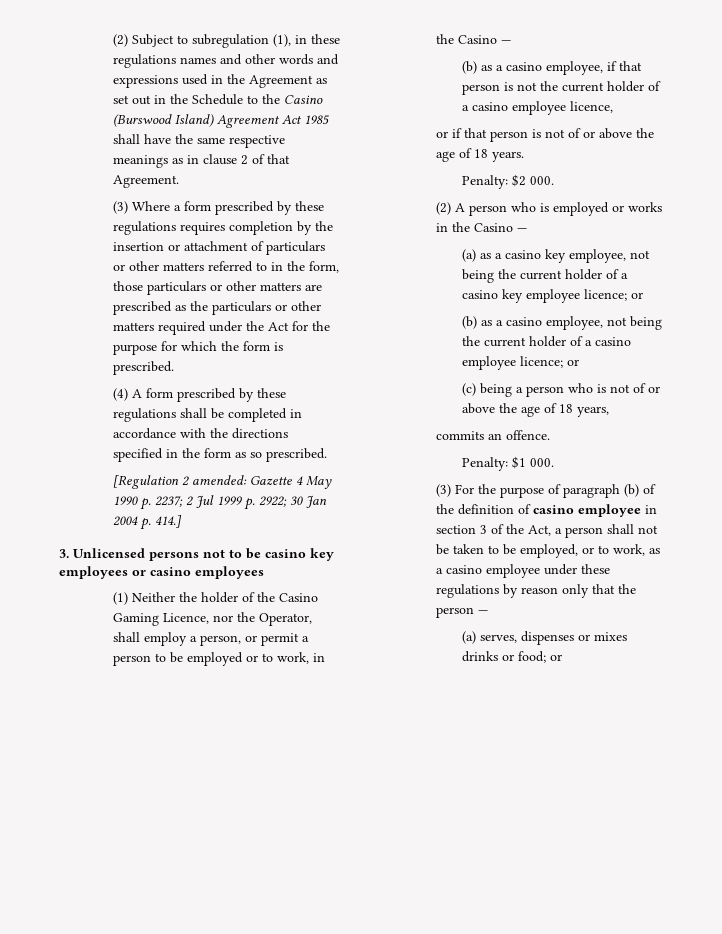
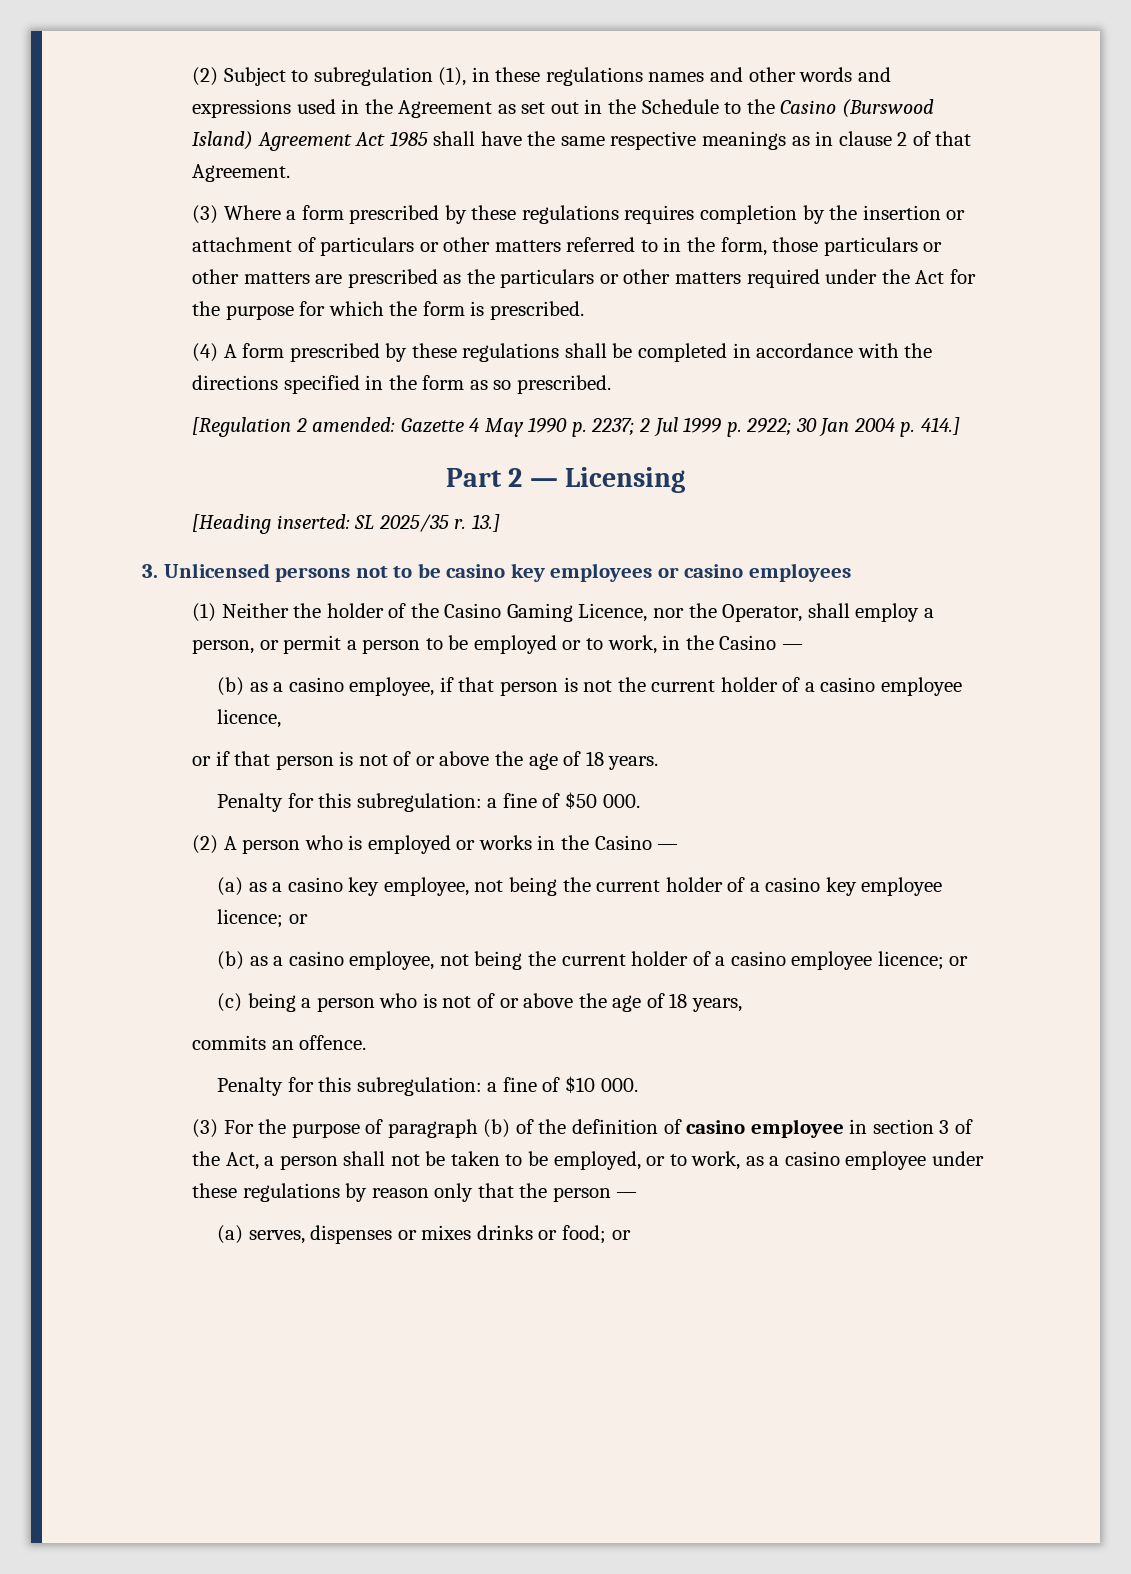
+ Part 2 — Licensing
+ [Heading inserted: SL 2025/35 r. 13.]
- Penalty: $2 000.
+ Penalty for this subregulation: a fine of $50 000.
- Penalty: $1 000.
+ Penalty for this subregulation: a fine of $10 000.

